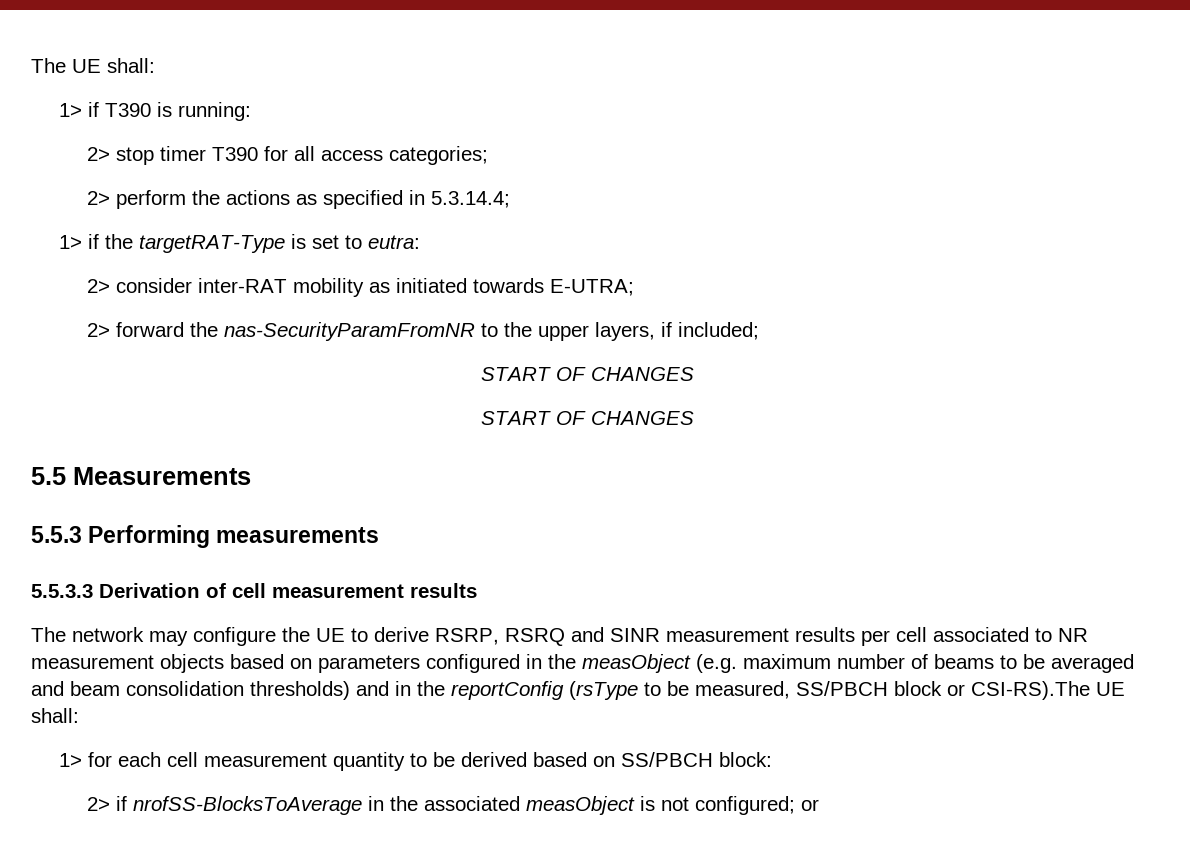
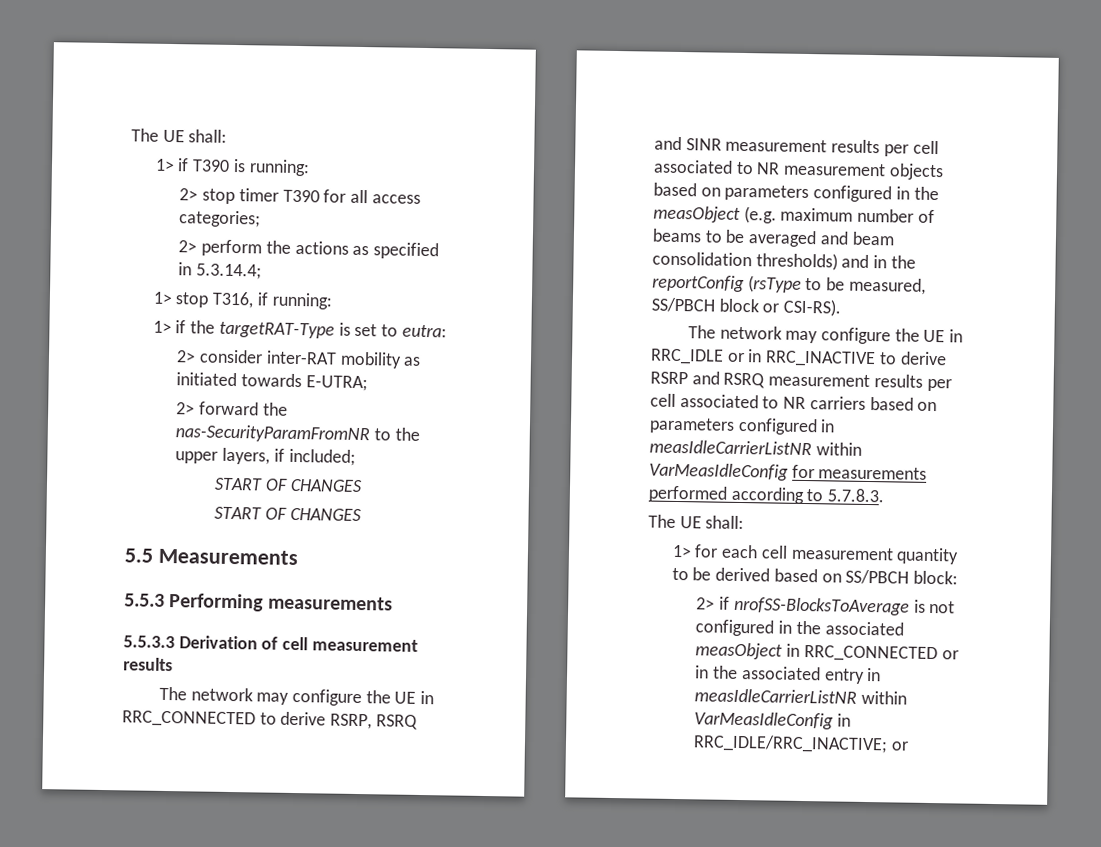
+ 1> stop T316, if running:
- The network may configure the UE to derive RSRP, RSRQ and SINR measurement results per cell associated to NR measurement objects based on parameters configured in the measObject (e.g. maximum number of beams to be averaged and beam consolidation thresholds) and in the reportConfig (rsType to be measured, SS/PBCH block or CSI-RS).The UE shall:
+ The network may configure the UE in RRC_CONNECTED to derive RSRP, RSRQ and SINR measurement results per cell associated to NR measurement objects based on parameters configured in the measObject (e.g. maximum number of beams to be averaged and beam consolidation thresholds) and in the reportConfig (rsType to be measured, SS/PBCH block or CSI-RS).
+ The network may configure the UE in RRC_IDLE or in RRC_INACTIVE to derive RSRP and RSRQ measurement results per cell associated to NR carriers based on parameters configured in measIdleCarrierListNR within VarMeasIdleConfig for measurements performed according to 5.7.8.3.
+ The UE shall:
- 2> if nrofSS-BlocksToAverage in the associated measObject is not configured; or
+ 2> if nrofSS-BlocksToAverage is not configured in the associated measObject in RRC_CONNECTED or in the associated entry in measIdleCarrierListNR within VarMeasIdleConfig in RRC_IDLE/RRC_INACTIVE; or

